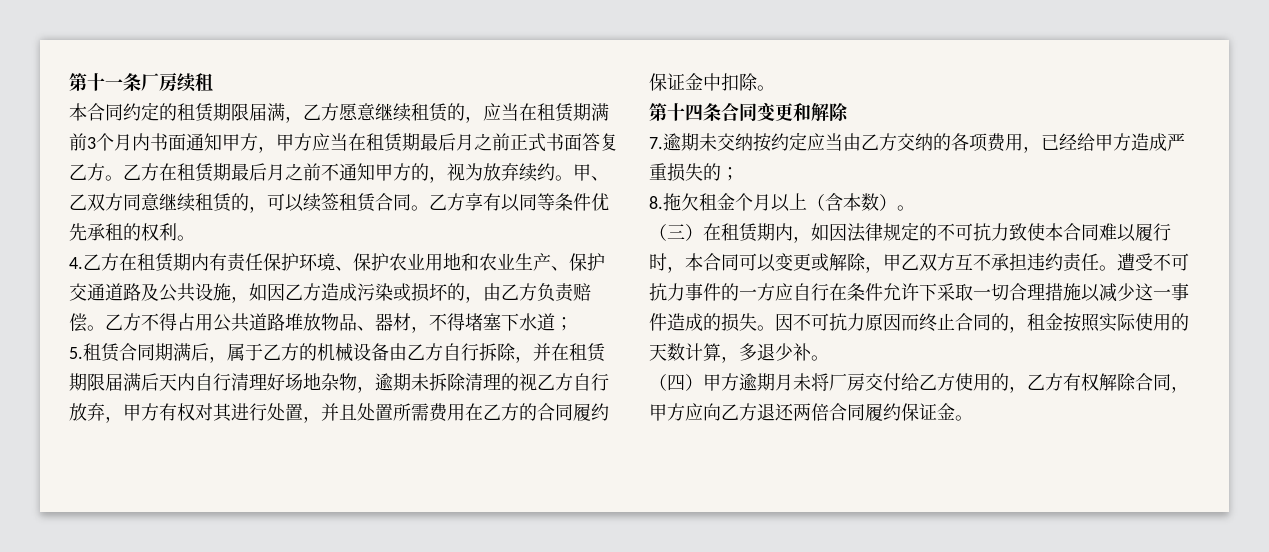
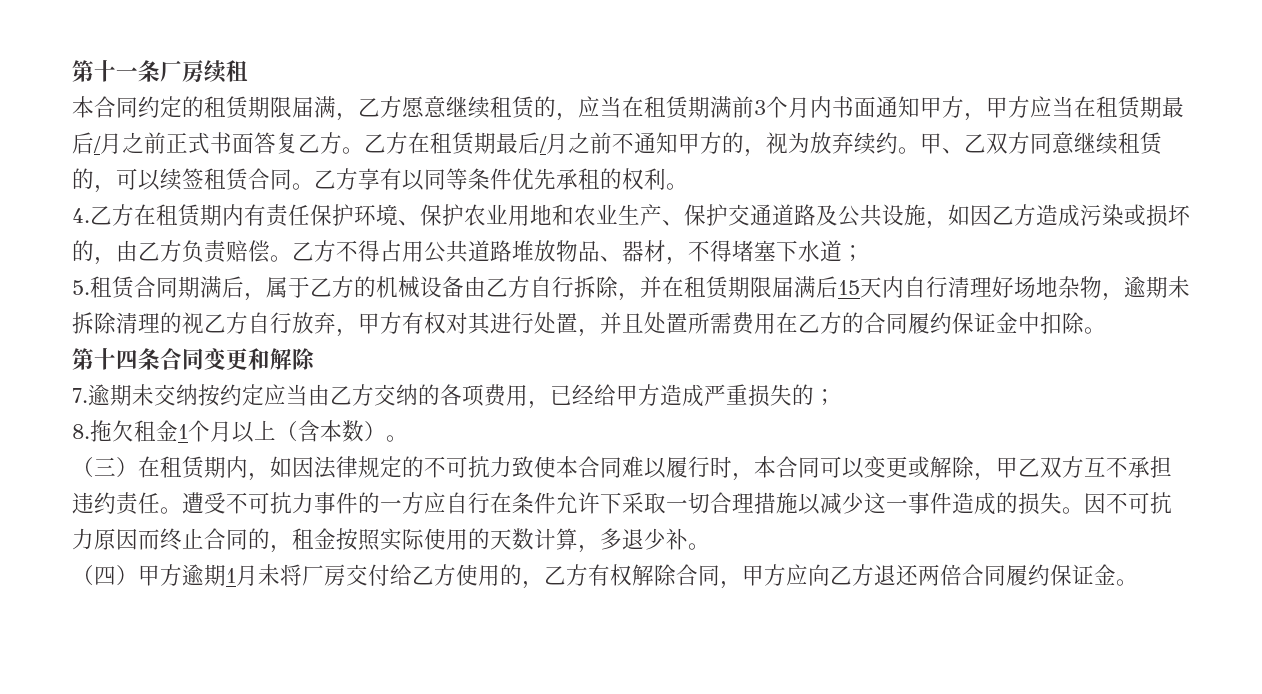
- 本合同约定的租赁期限届满，乙方愿意继续租赁的，应当在租赁期满前3个月内书面通知甲方，甲方应当在租赁期最后月之前正式书面答复乙方。
+ 本合同约定的租赁期限届满，乙方愿意继续租赁的，应当在租赁期满前3个月内书面通知甲方，甲方应当在租赁期最后/月之前正式书面答复乙方。
- 乙方在租赁期最后月之前不通知甲方的，视为放弃续约。
+ 乙方在租赁期最后/月之前不通知甲方的，视为放弃续约。
- 5.租赁合同期满后，属于乙方的机械设备由乙方自行拆除，并在租赁期限届满后天内自行清理好场地杂物，逾期未拆除清理的视乙方自行放弃，甲方有权对其进行处置，并且处置所需费用在乙方的合同履约保证金中扣除。
+ 5.租赁合同期满后，属于乙方的机械设备由乙方自行拆除，并在租赁期限届满后15天内自行清理好场地杂物，逾期未拆除清理的视乙方自行放弃，甲方有权对其进行处置，并且处置所需费用在乙方的合同履约保证金中扣除。
- 8.拖欠租金个月以上（含本数）。
+ 8.拖欠租金1个月以上（含本数）。
- （四）甲方逾期月未将厂房交付给乙方使用的，乙方有权解除合同，甲方应向乙方退还两倍合同履约保证金。
+ （四）甲方逾期1月未将厂房交付给乙方使用的，乙方有权解除合同，甲方应向乙方退还两倍合同履约保证金。

